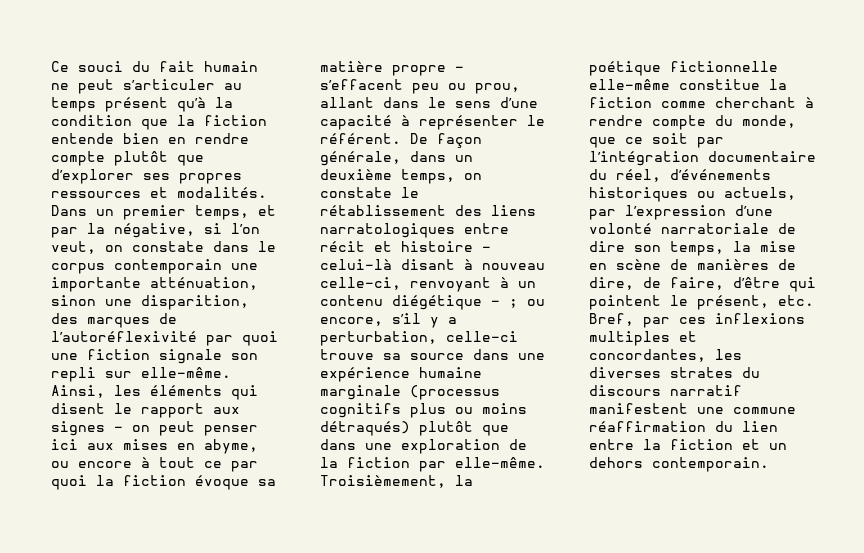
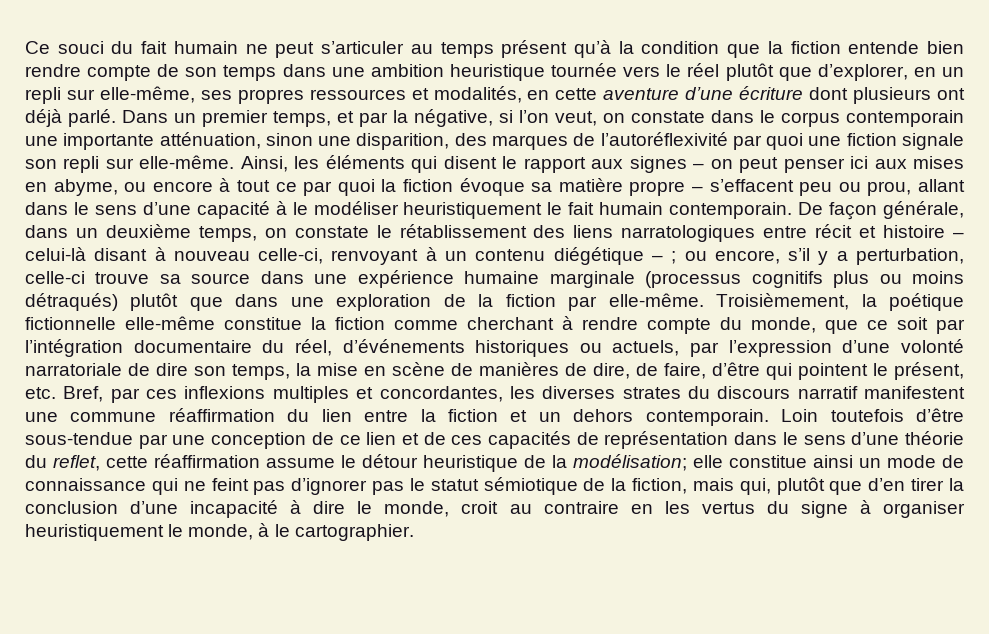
- Ce souci du fait humain ne peut s’articuler au temps présent qu’à la condition que la fiction entende bien en rendre compte plutôt que d’explorer ses propres ressources et modalités.
+ Ce souci du fait humain ne peut s’articuler au temps présent qu’à la condition que la fiction entende bien rendre compte de son temps dans une ambition heuristique tournée vers le réel plutôt que d’explorer, en un repli sur elle-même, ses propres ressources et modalités, en cette aventure d’une écriture dont plusieurs ont déjà parlé.
- Ainsi, les éléments qui disent le rapport aux signes – on peut penser ici aux mises en abyme, ou encore à tout ce par quoi la fiction évoque sa matière propre – s’effacent peu ou prou, allant dans le sens d’une capacité à représenter le référent.
+ Ainsi, les éléments qui disent le rapport aux signes – on peut penser ici aux mises en abyme, ou encore à tout ce par quoi la fiction évoque sa matière propre – s’effacent peu ou prou, allant dans le sens d’une capacité à le modéliser heuristiquement le fait humain contemporain.
+ Loin toutefois d’être sous-tendue par une conception de ce lien et de ces capacités de représentation dans le sens d’une théorie du reflet, cette réaffirmation assume le détour heuristique de la modélisation; elle constitue ainsi un mode de connaissance qui ne feint pas d’ignorer pas le statut sémiotique de la fiction, mais qui, plutôt que d’en tirer la conclusion d’une incapacité à dire le monde, croit au contraire en les vertus du signe à organiser heuristiquement le monde, à le cartographier.

